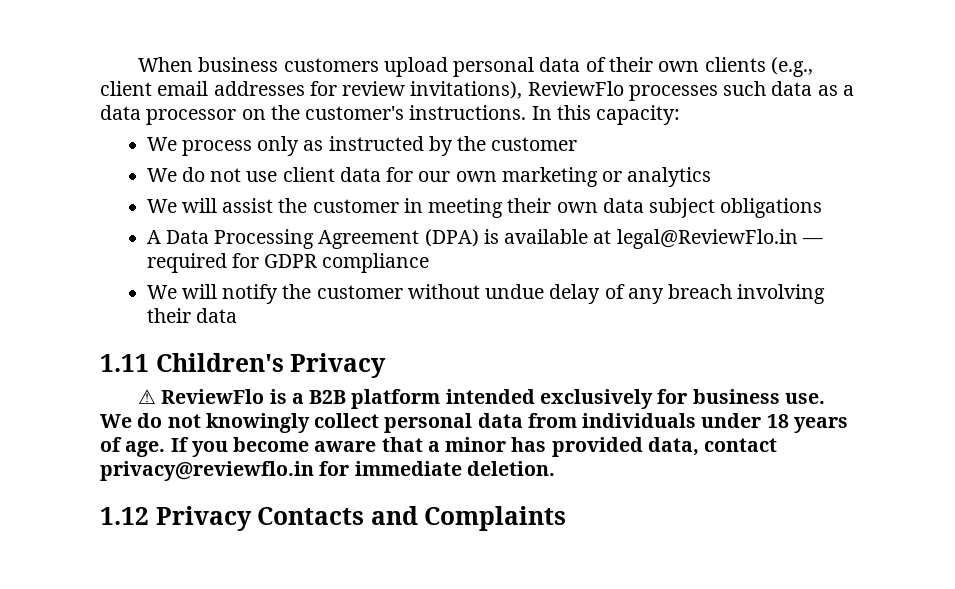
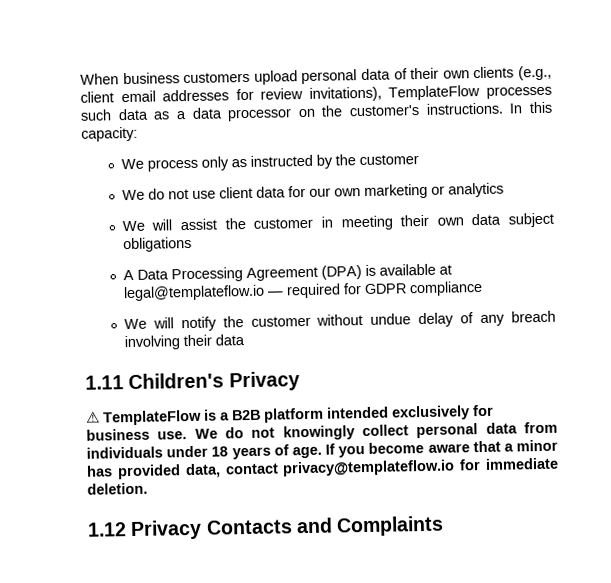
- When business customers upload personal data of their own clients (e.g., client email addresses for review invitations), ReviewFlo processes such data as a data processor on the customer's instructions.
+ When business customers upload personal data of their own clients (e.g., client email addresses for review invitations), TemplateFlow processes such data as a data processor on the customer's instructions.
- A Data Processing Agreement (DPA) is available at legal@ReviewFlo.in — required for GDPR compliance
+ A Data Processing Agreement (DPA) is available at legal@templateflow.io — required for GDPR compliance
- ⚠ ReviewFlo is a B2B platform intended exclusively for business use.
+ ⚠ TemplateFlow is a B2B platform intended exclusively for business use.
- If you become aware that a minor has provided data, contact privacy@reviewflo.in for immediate deletion.
+ If you become aware that a minor has provided data, contact privacy@templateflow.io for immediate deletion.

